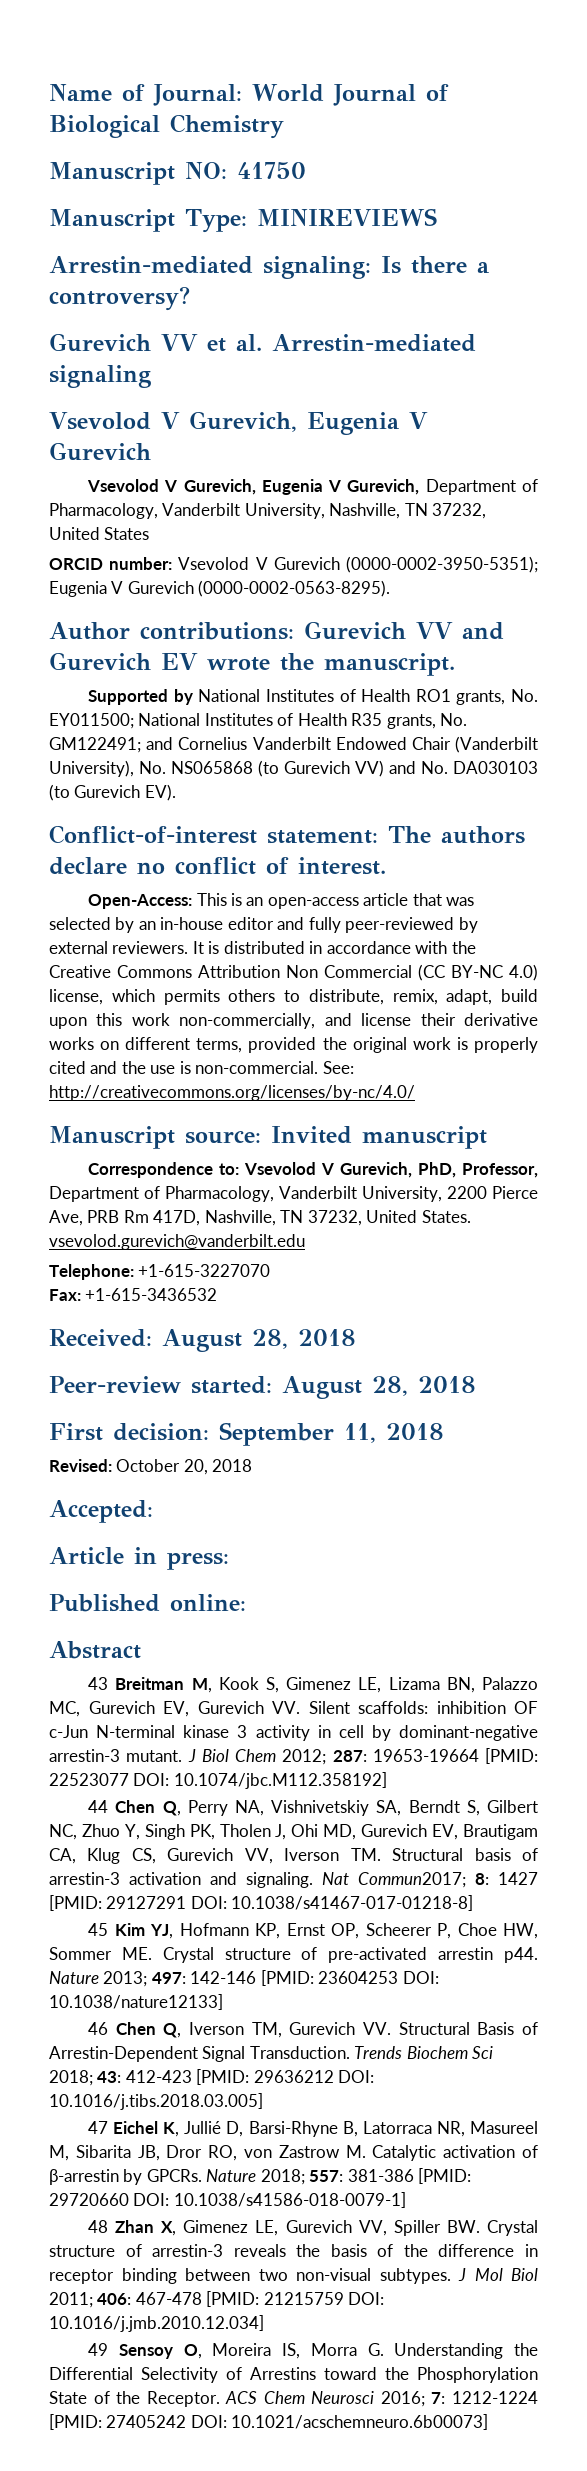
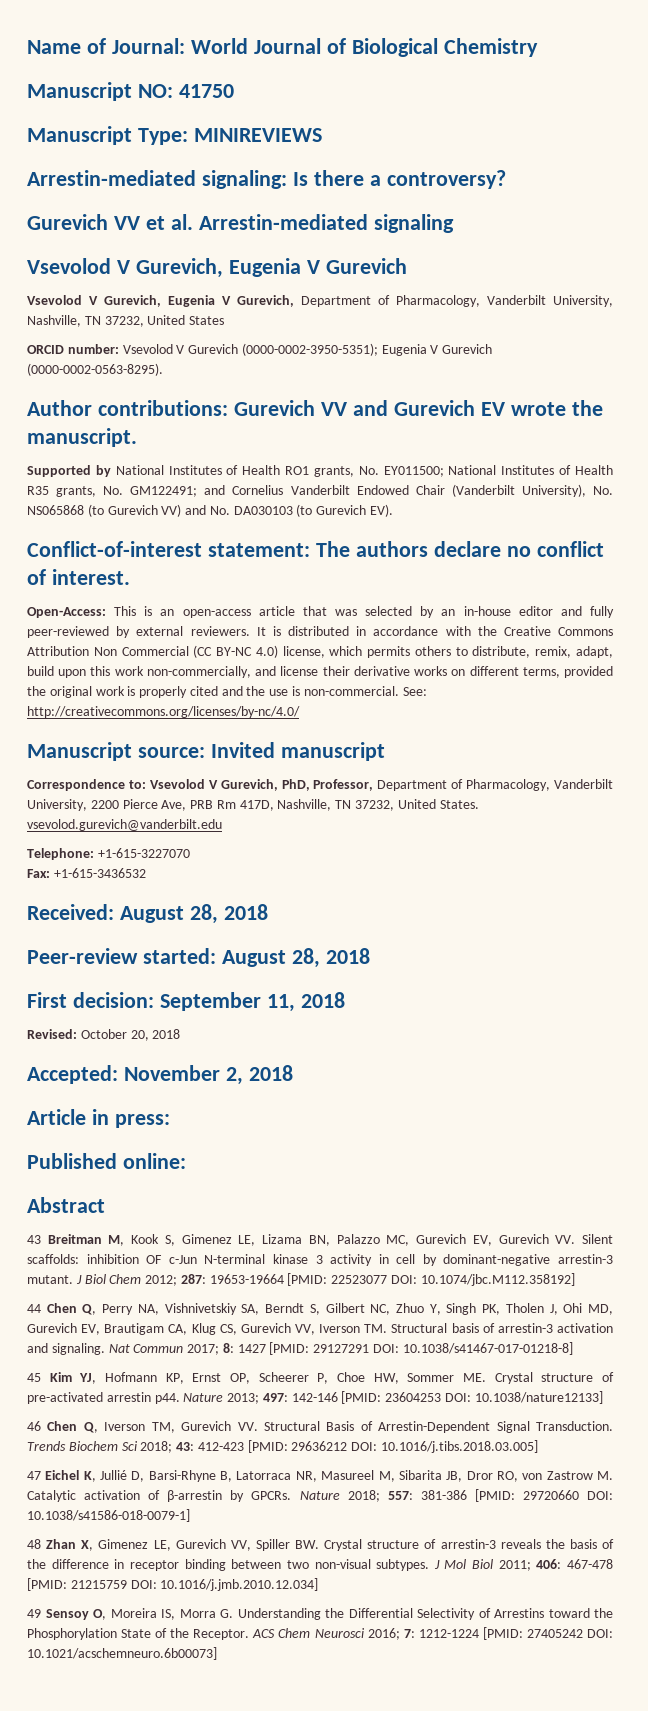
- Accepted:
+ Accepted: November 2, 2018
- Nat Commun2017; 8: 1427 [PMID: 29127291 DOI: 10.1038/s41467-017-01218-8]
+ Nat Commun 2017; 8: 1427 [PMID: 29127291 DOI: 10.1038/s41467-017-01218-8]

